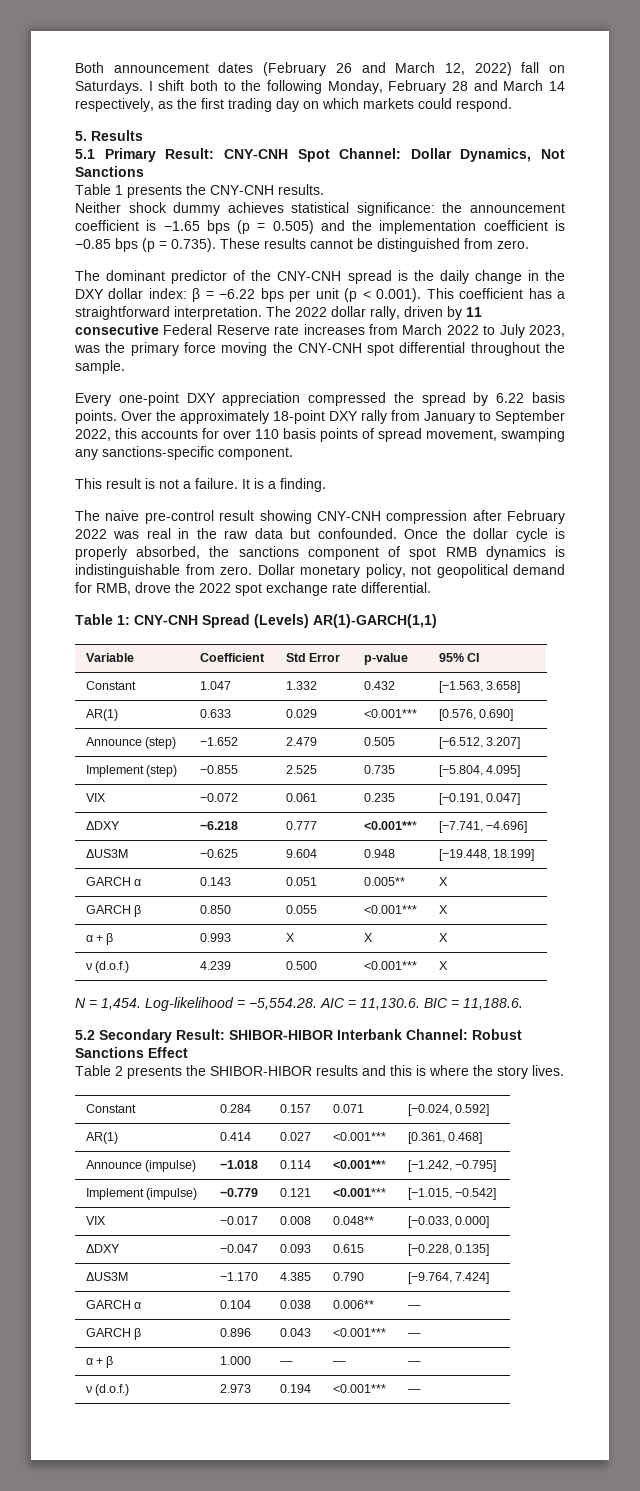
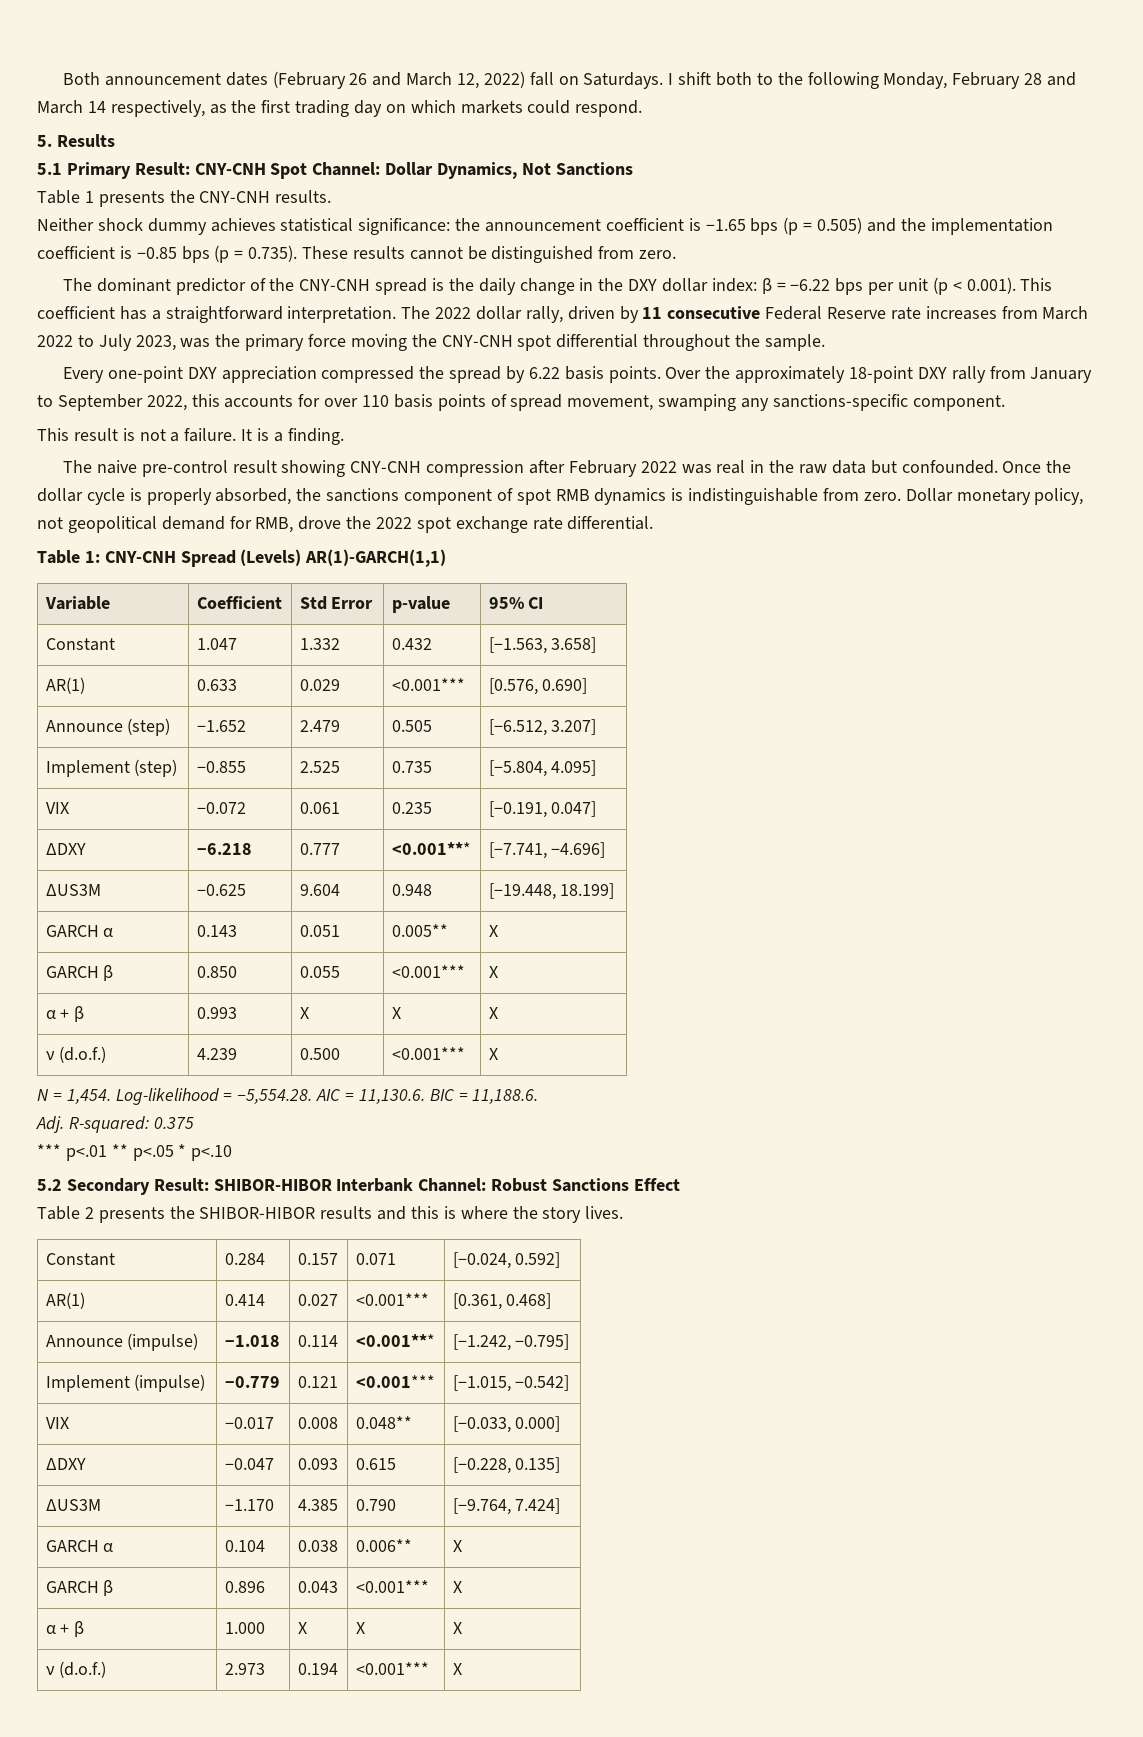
+ Adj. R-squared: 0.375
+ *** p<.01 ** p<.05 * p<.10
- GARCH α | 0.104 | 0.038 | 0.006** | —
+ GARCH α | 0.104 | 0.038 | 0.006** | X
- GARCH β | 0.896 | 0.043 | <0.001*** | —
+ GARCH β | 0.896 | 0.043 | <0.001*** | X
- α + β | 1.000 | — | — | —
+ α + β | 1.000 | X | X | X
- ν (d.o.f.) | 2.973 | 0.194 | <0.001*** | —
+ ν (d.o.f.) | 2.973 | 0.194 | <0.001*** | X

